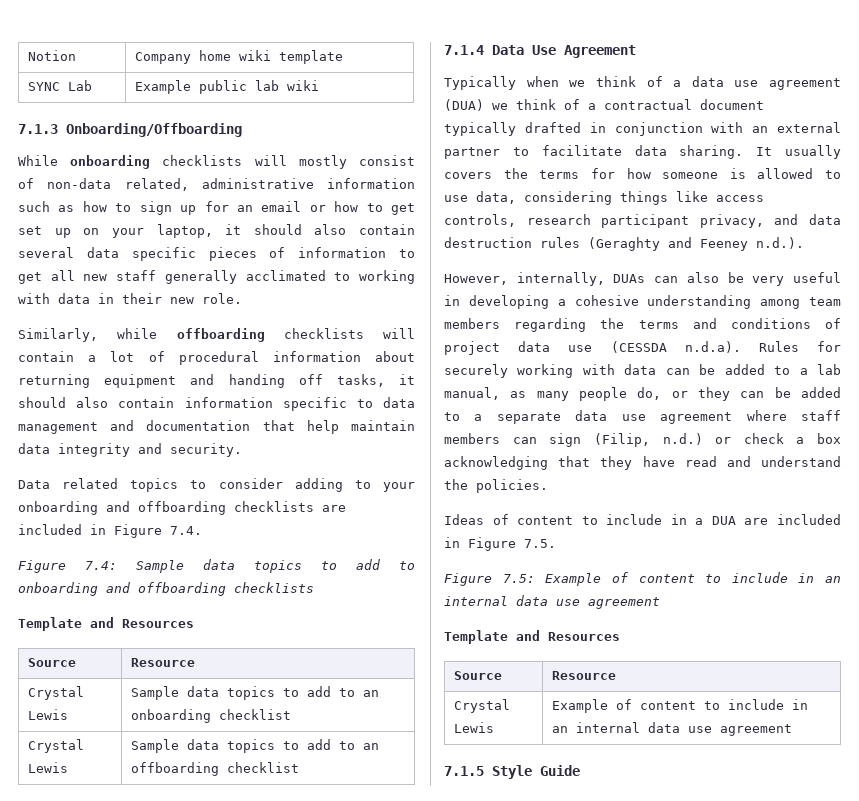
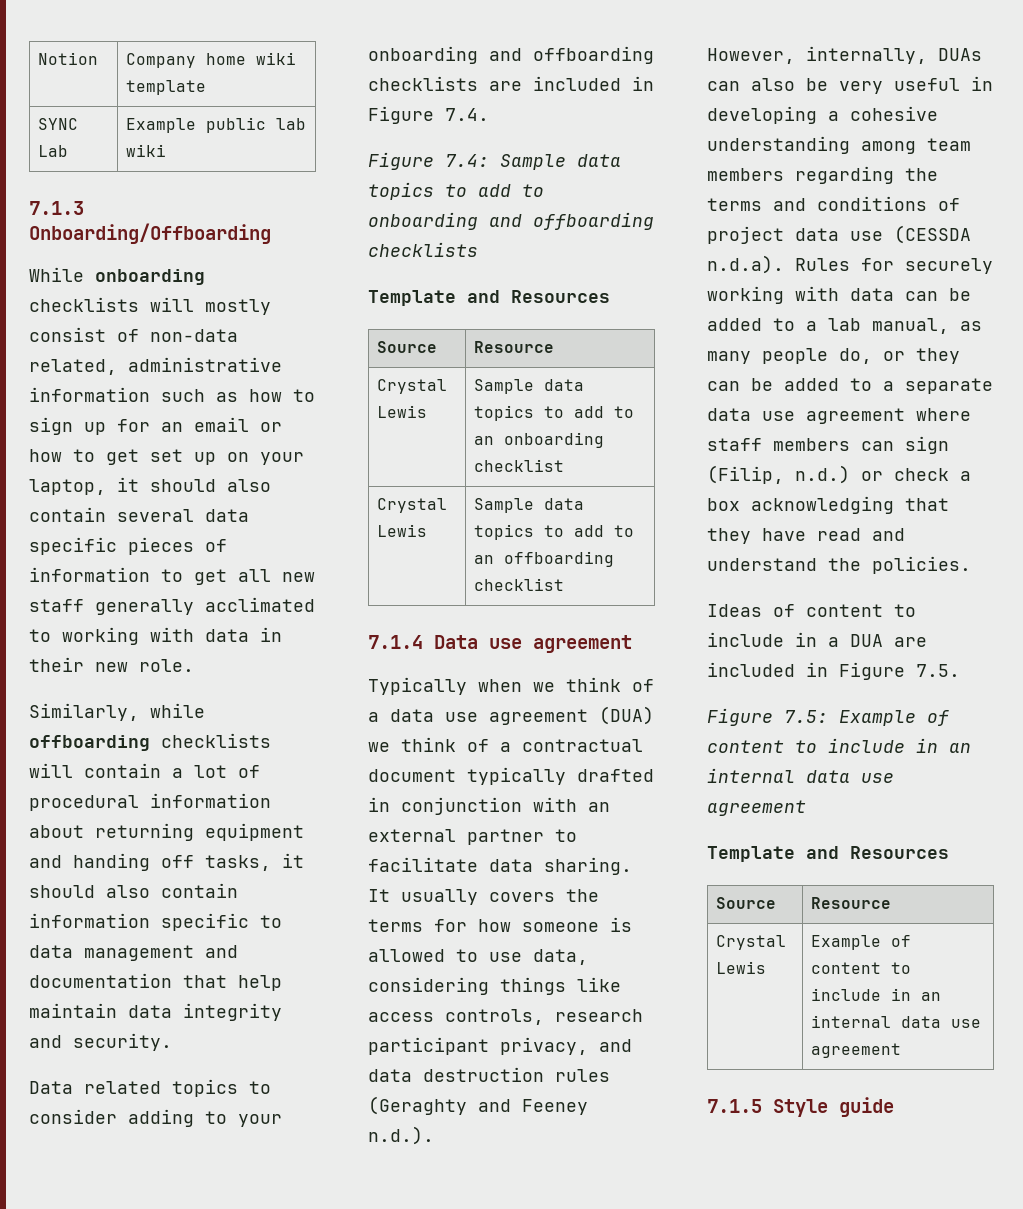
- 7.1.4 Data Use Agreement
+ 7.1.4 Data use agreement
- 7.1.5 Style Guide
+ 7.1.5 Style guide

